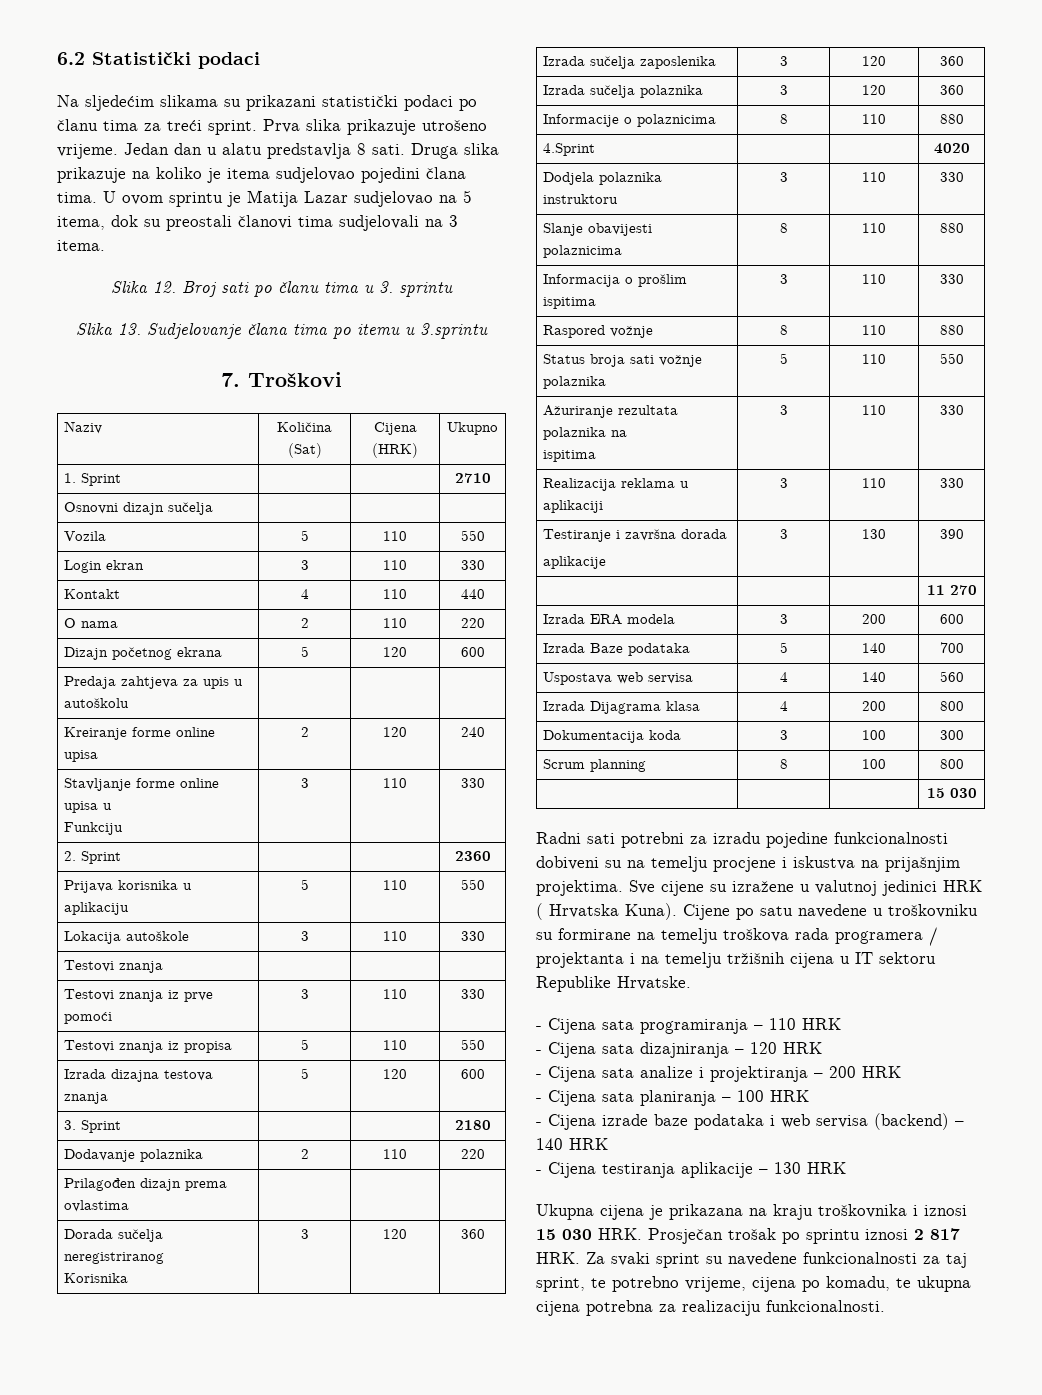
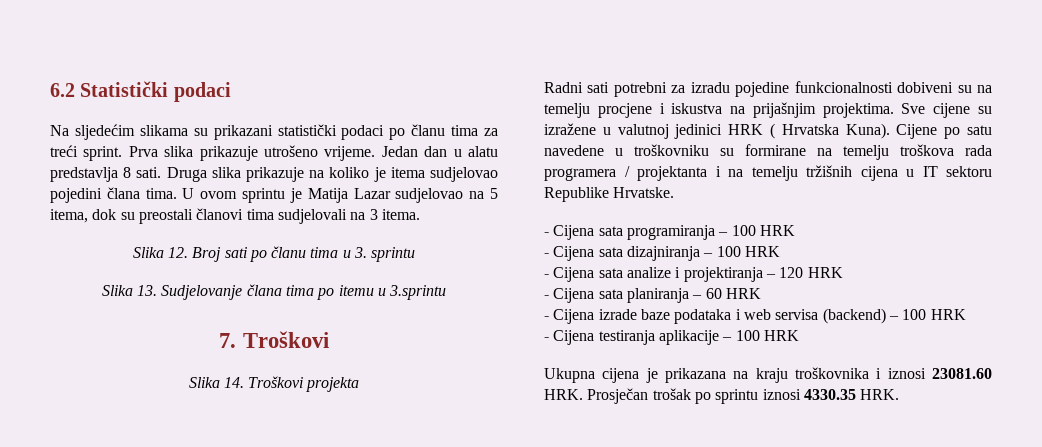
- Naziv | Količina (Sat) | Cijena (HRK) | Ukupno
- 1. Sprint | | | 2710
- Osnovni dizajn sučelja | | |
- Vozila | 5 | 110 | 550
- Login ekran | 3 | 110 | 330
- Kontakt | 4 | 110 | 440
- O nama | 2 | 110 | 220
- Dizajn početnog ekrana | 5 | 120 | 600
- Predaja zahtjeva za upis u autoškolu | | |
- Kreiranje forme online upisa | 2 | 120 | 240
- Stavljanje forme online upisa u
- Funkciju | 3 | 110 | 330
- 2. Sprint | | | 2360
- Prijava korisnika u aplikaciju | 5 | 110 | 550
- Lokacija autoškole | 3 | 110 | 330
- Testovi znanja | | |
- Testovi znanja iz prve pomoći | 3 | 110 | 330
- Testovi znanja iz propisa | 5 | 110 | 550
- Izrada dizajna testova znanja | 5 | 120 | 600
- 3. Sprint | | | 2180
- Dodavanje polaznika | 2 | 110 | 220
- Prilagođen dizajn prema ovlastima | | |
- Dorada sučelja neregistriranog
- Korisnika | 3 | 120 | 360
- Izrada sučelja zaposlenika | 3 | 120 | 360
- Izrada sučelja polaznika | 3 | 120 | 360
- Informacije o polaznicima | 8 | 110 | 880
- 4.Sprint | | | 4020
- Dodjela polaznika instruktoru | 3 | 110 | 330
- Slanje obavijesti polaznicima | 8 | 110 | 880
- Informacija o prošlim ispitima | 3 | 110 | 330
- Raspored vožnje | 8 | 110 | 880
- Status broja sati vožnje polaznika | 5 | 110 | 550
- Ažuriranje rezultata polaznika na
- ispitima | 3 | 110 | 330
- Realizacija reklama u aplikaciji | 3 | 110 | 330
- Testiranje i završna dorada
- aplikacije | 3 | 130 | 390
- | | | 11 270
- Izrada ERA modela | 3 | 200 | 600
- Izrada Baze podataka | 5 | 140 | 700
- Uspostava web servisa | 4 | 140 | 560
- Izrada Dijagrama klasa | 4 | 200 | 800
- Dokumentacija koda | 3 | 100 | 300
- Scrum planning | 8 | 100 | 800
- | | | 15 030
+ Slika 14. Troškovi projekta
- - Cijena sata programiranja – 110 HRK
+ - Cijena sata programiranja – 100 HRK
- - Cijena sata dizajniranja – 120 HRK
+ - Cijena sata dizajniranja – 100 HRK
- - Cijena sata analize i projektiranja – 200 HRK
+ - Cijena sata analize i projektiranja – 120 HRK
- - Cijena sata planiranja – 100 HRK
+ - Cijena sata planiranja – 60 HRK
- - Cijena izrade baze podataka i web servisa (backend) – 140 HRK
+ - Cijena izrade baze podataka i web servisa (backend) – 100 HRK
- - Cijena testiranja aplikacije – 130 HRK
+ - Cijena testiranja aplikacije – 100 HRK
- Ukupna cijena je prikazana na kraju troškovnika i iznosi 15 030 HRK. Prosječan trošak po sprintu iznosi 2 817 HRK. Za svaki sprint su navedene funkcionalnosti za taj sprint, te potrebno vrijeme, cijena po komadu, te ukupna cijena potrebna za realizaciju funkcionalnosti.
+ Ukupna cijena je prikazana na kraju troškovnika i iznosi 23081.60 HRK. Prosječan trošak po sprintu iznosi 4330.35 HRK.

